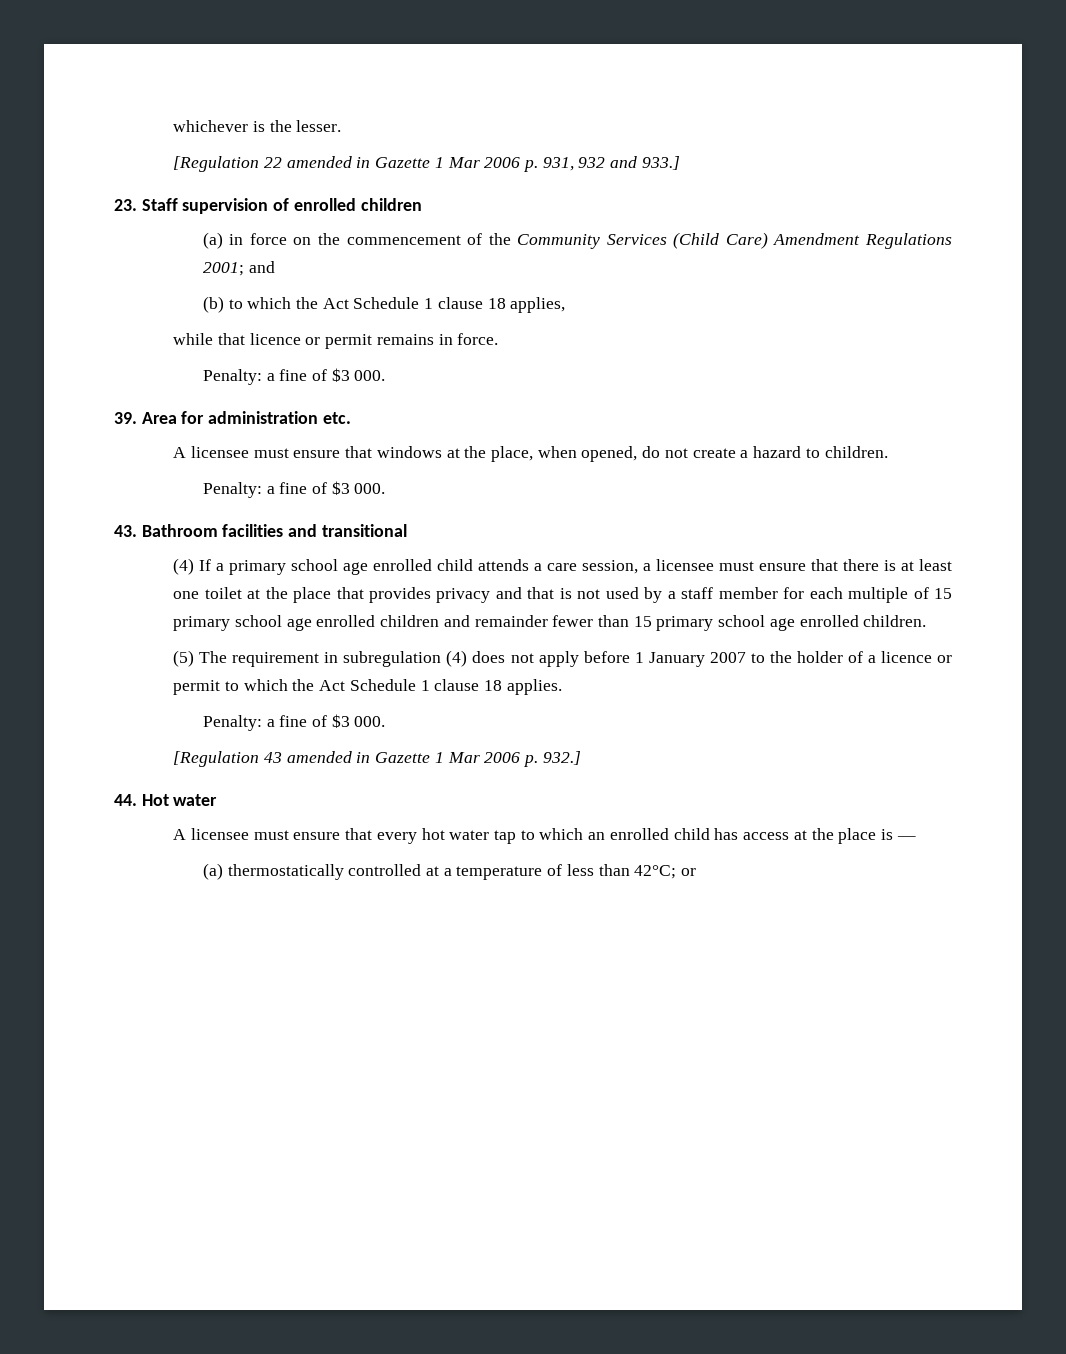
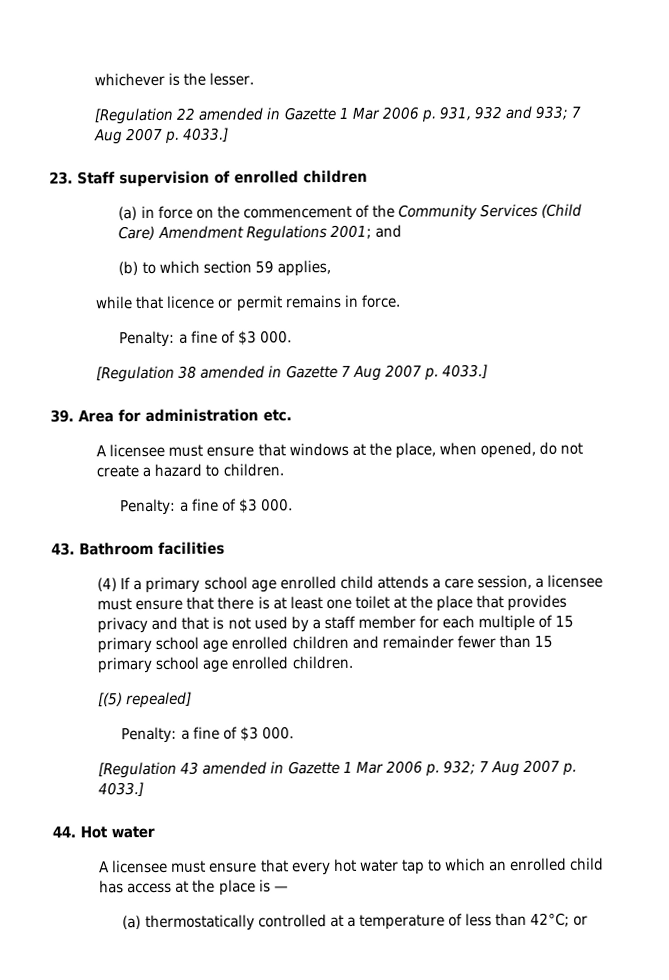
- [Regulation 22 amended in Gazette 1 Mar 2006 p. 931, 932 and 933.]
+ [Regulation 22 amended in Gazette 1 Mar 2006 p. 931, 932 and 933; 7 Aug 2007 p. 4033.]
- (b) to which the Act Schedule 1 clause 18 applies,
+ (b) to which section 59 applies,
+ [Regulation 38 amended in Gazette 7 Aug 2007 p. 4033.]
- 43. Bathroom facilities and transitional
+ 43. Bathroom facilities
- (5) The requirement in subregulation (4) does not apply before 1 January 2007 to the holder of a licence or permit to which the Act Schedule 1 clause 18 applies.
+ [(5) repealed]
- [Regulation 43 amended in Gazette 1 Mar 2006 p. 932.]
+ [Regulation 43 amended in Gazette 1 Mar 2006 p. 932; 7 Aug 2007 p. 4033.]

